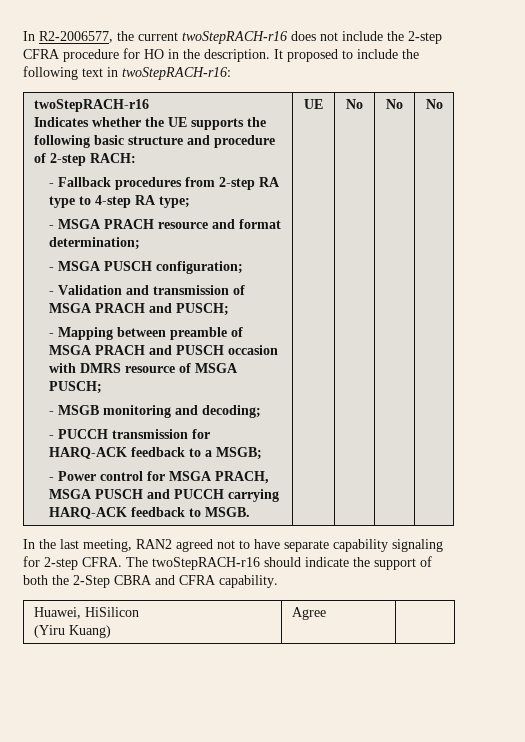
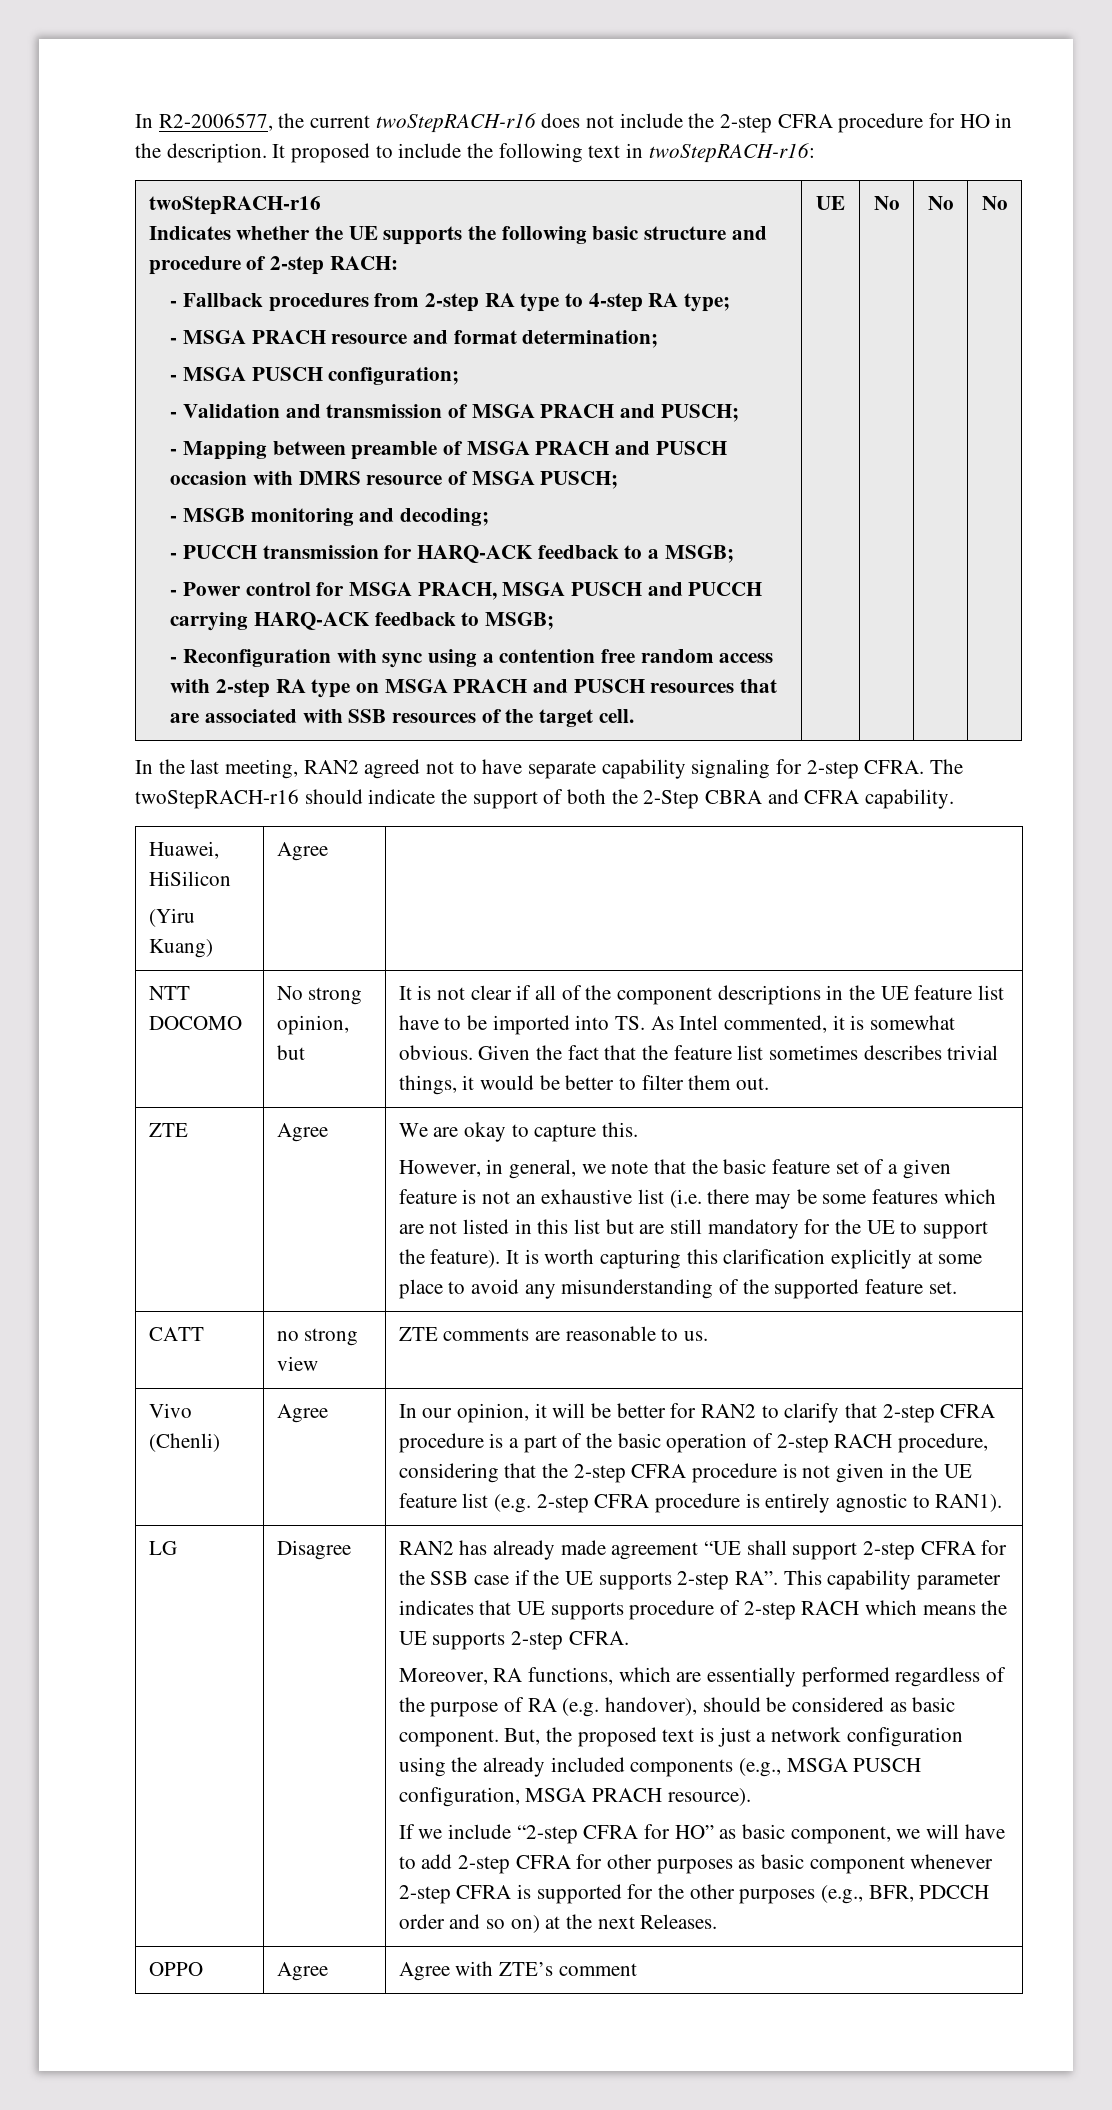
- - Power control for MSGA PRACH, MSGA PUSCH and PUCCH carrying HARQ-ACK feedback to MSGB.
+ - Power control for MSGA PRACH, MSGA PUSCH and PUCCH carrying HARQ-ACK feedback to MSGB;
+ - Reconfiguration with sync using a contention free random access with 2-step RA type on MSGA PRACH and PUSCH resources that are associated with SSB resources of the target cell.
+ NTT DOCOMO | No strong opinion, but | It is not clear if all of the component descriptions in the UE feature list have to be imported into TS. As Intel commented, it is somewhat obvious. Given the fact that the feature list sometimes describes trivial things, it would be better to filter them out.
+ ZTE | Agree | We are okay to capture this.
+ However, in general, we note that the basic feature set of a given feature is not an exhaustive list (i.e. there may be some features which are not listed in this list but are still mandatory for the UE to support the feature). It is worth capturing this clarification explicitly at some place to avoid any misunderstanding of the supported feature set.
+ CATT | no strong view | ZTE comments are reasonable to us.
+ Vivo (Chenli) | Agree | In our opinion, it will be better for RAN2 to clarify that 2-step CFRA procedure is a part of the basic operation of 2-step RACH procedure, considering that the 2-step CFRA procedure is not given in the UE feature list (e.g. 2-step CFRA procedure is entirely agnostic to RAN1).
+ LG | Disagree | RAN2 has already made agreement “UE shall support 2-step CFRA for the SSB case if the UE supports 2-step RA”. This capability parameter indicates that UE supports procedure of 2-step RACH which means the UE supports 2-step CFRA.
+ Moreover, RA functions, which are essentially performed regardless of the purpose of RA (e.g. handover), should be considered as basic component. But, the proposed text is just a network configuration using the already included components (e.g., MSGA PUSCH configuration, MSGA PRACH resource).
+ If we include “2-step CFRA for HO” as basic component, we will have to add 2-step CFRA for other purposes as basic component whenever 2-step CFRA is supported for the other purposes (e.g., BFR, PDCCH order and so on) at the next Releases.
+ OPPO | Agree | Agree with ZTE’s comment

